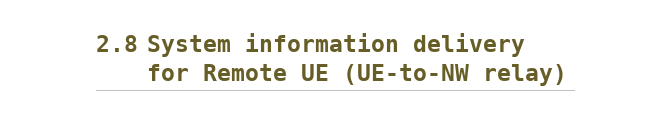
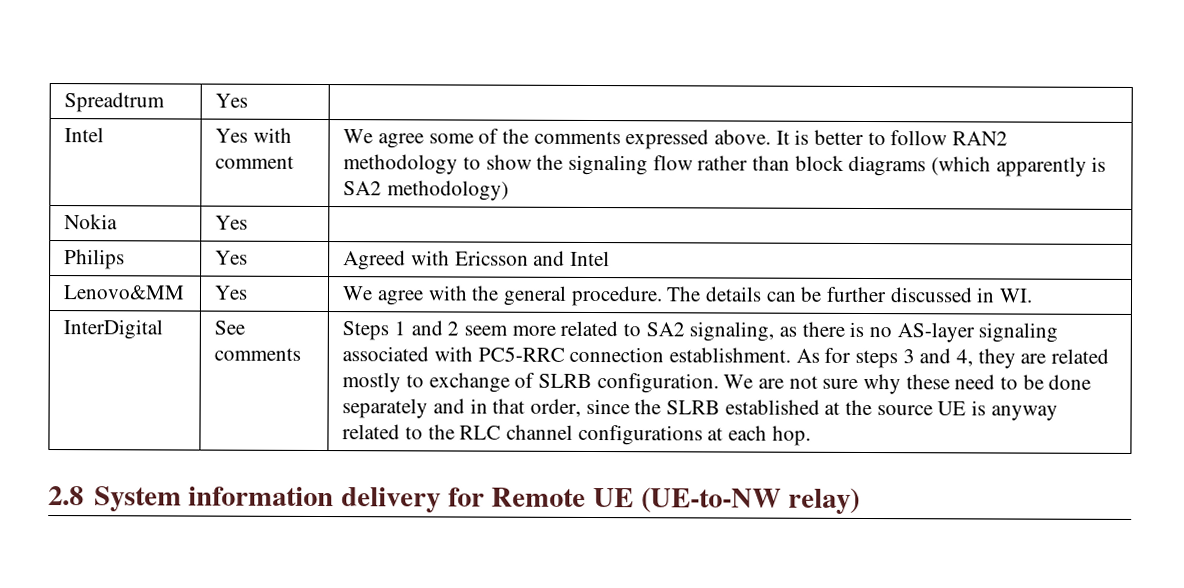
+ Spreadtrum | Yes |
+ Intel | Yes with comment | We agree some of the comments expressed above. It is better to follow RAN2 methodology to show the signaling flow rather than block diagrams (which apparently is SA2 methodology)
+ Nokia | Yes |
+ Philips | Yes | Agreed with Ericsson and Intel
+ Lenovo&MM | Yes | We agree with the general procedure. The details can be further discussed in WI.
+ InterDigital | See comments | Steps 1 and 2 seem more related to SA2 signaling, as there is no AS-layer signaling associated with PC5-RRC connection establishment. As for steps 3 and 4, they are related mostly to exchange of SLRB configuration. We are not sure why these need to be done separately and in that order, since the SLRB established at the source UE is anyway related to the RLC channel configurations at each hop.

